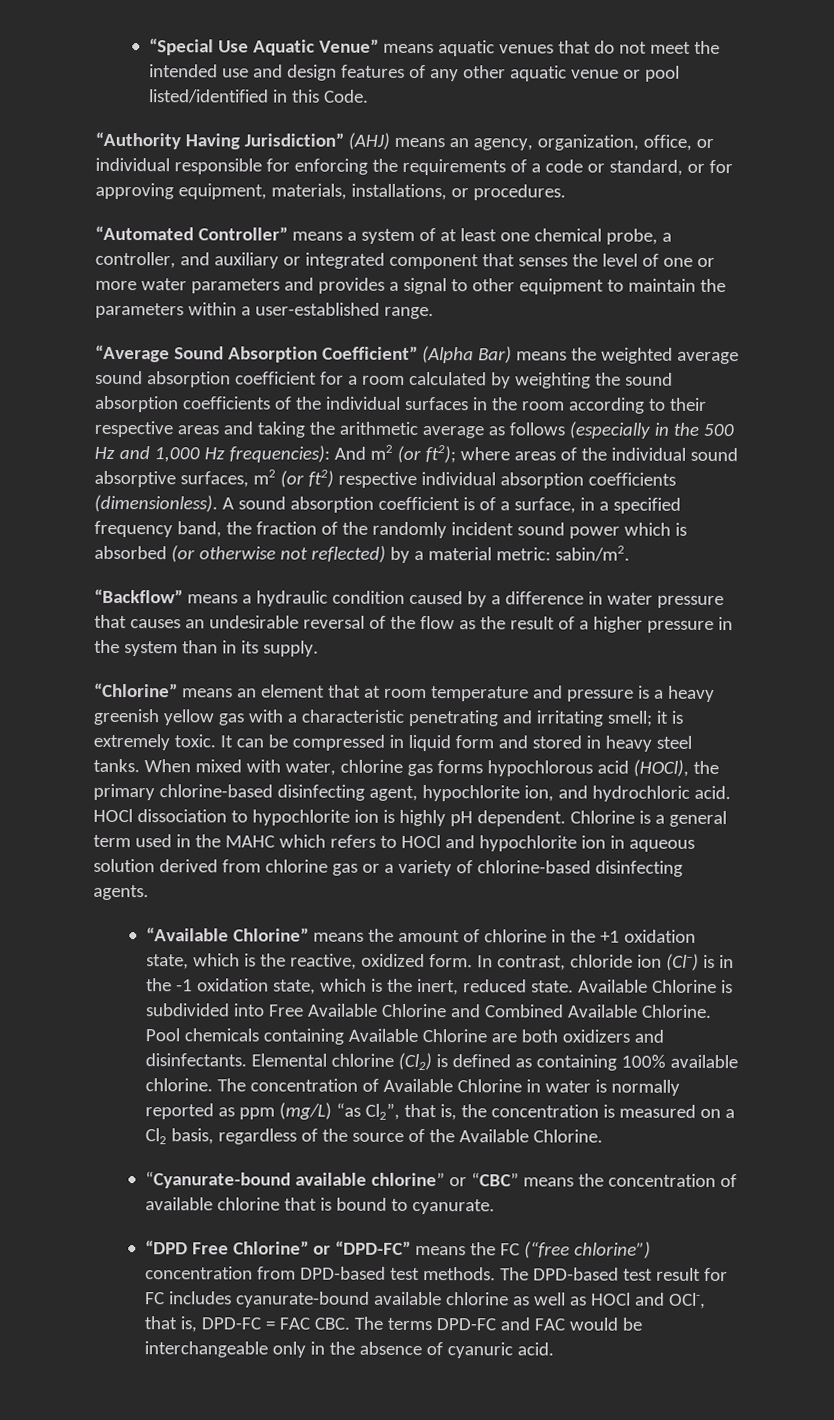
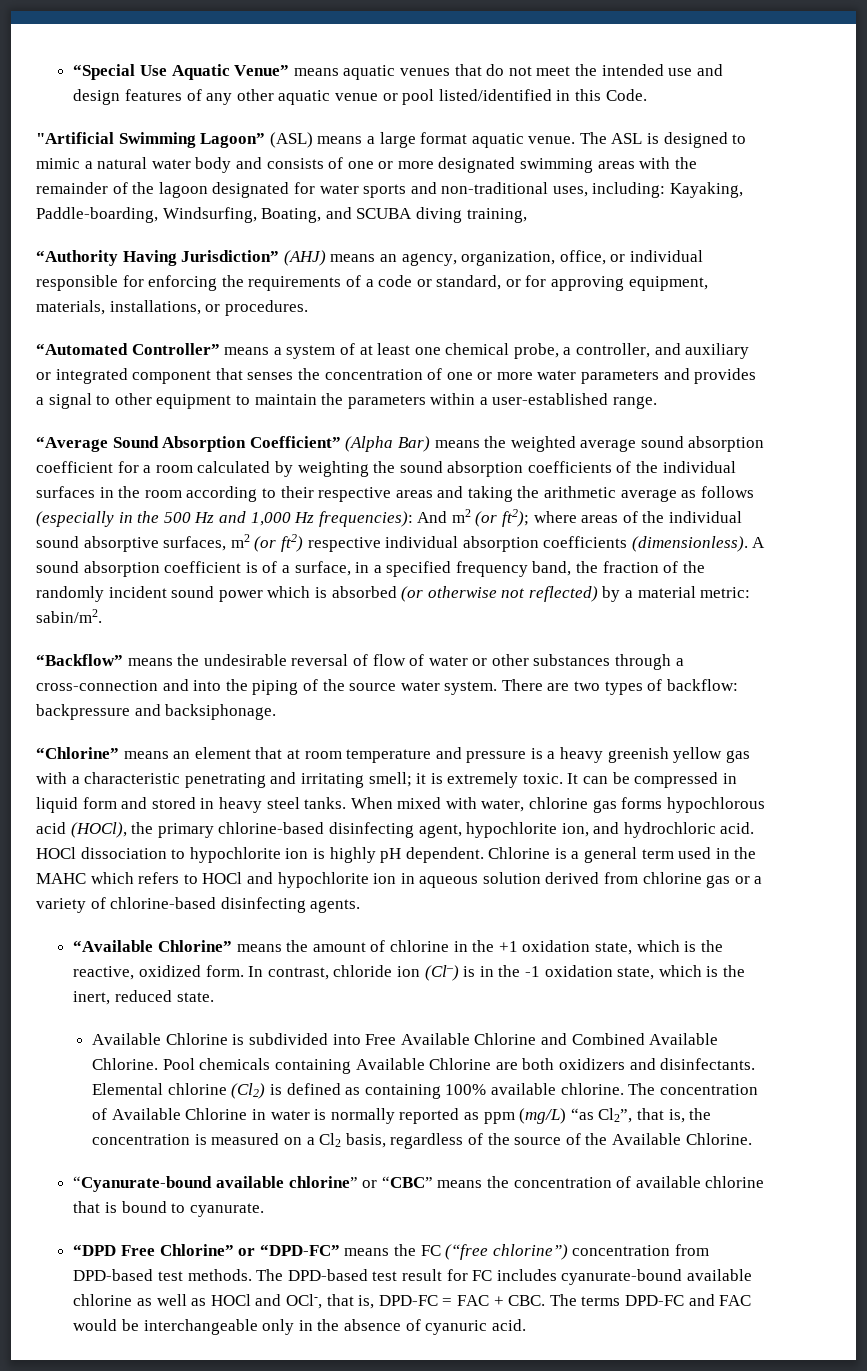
+ "Artificial Swimming Lagoon” (ASL) means a large format aquatic venue. The ASL is designed to mimic a natural water body and consists of one or more designated swimming areas with the remainder of the lagoon designated for water sports and non-traditional uses, including: Kayaking, Paddle-boarding, Windsurfing, Boating, and SCUBA diving training,
- “Automated Controller” means a system of at least one chemical probe, a controller, and auxiliary or integrated component that senses the level of one or more water parameters and provides a signal to other equipment to maintain the parameters within a user-established range.
+ “Automated Controller” means a system of at least one chemical probe, a controller, and auxiliary or integrated component that senses the concentration of one or more water parameters and provides a signal to other equipment to maintain the parameters within a user-established range.
- “Backflow” means a hydraulic condition caused by a difference in water pressure that causes an undesirable reversal of the flow as the result of a higher pressure in the system than in its supply.
+ “Backflow” means the undesirable reversal of flow of water or other substances through a cross-connection and into the piping of the source water system. There are two types of backflow: backpressure and backsiphonage.
- In contrast, chloride ion (Cl–) is in the -1 oxidation state, which is the inert, reduced state. Available Chlorine is subdivided into Free Available Chlorine and Combined Available Chlorine.
+ In contrast, chloride ion (Cl–) is in the -1 oxidation state, which is the inert, reduced state.
+ Available Chlorine is subdivided into Free Available Chlorine and Combined Available Chlorine.
- The DPD-based test result for FC includes cyanurate-bound available chlorine as well as HOCl and OCl-, that is, DPD-FC = FAC CBC. The terms DPD-FC and FAC would be interchangeable only in the absence of cyanuric acid.
+ The DPD-based test result for FC includes cyanurate-bound available chlorine as well as HOCl and OCl-, that is, DPD-FC = FAC + CBC. The terms DPD-FC and FAC would be interchangeable only in the absence of cyanuric acid.

